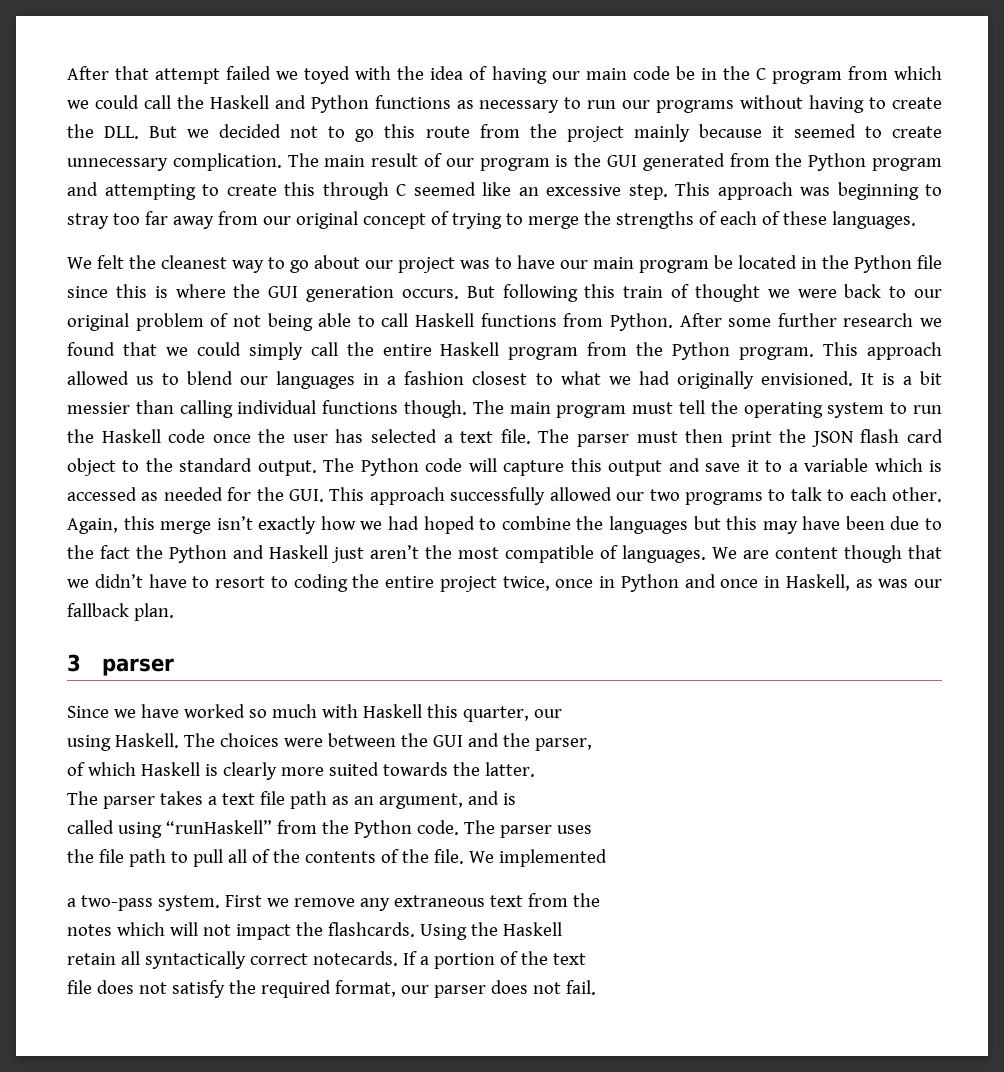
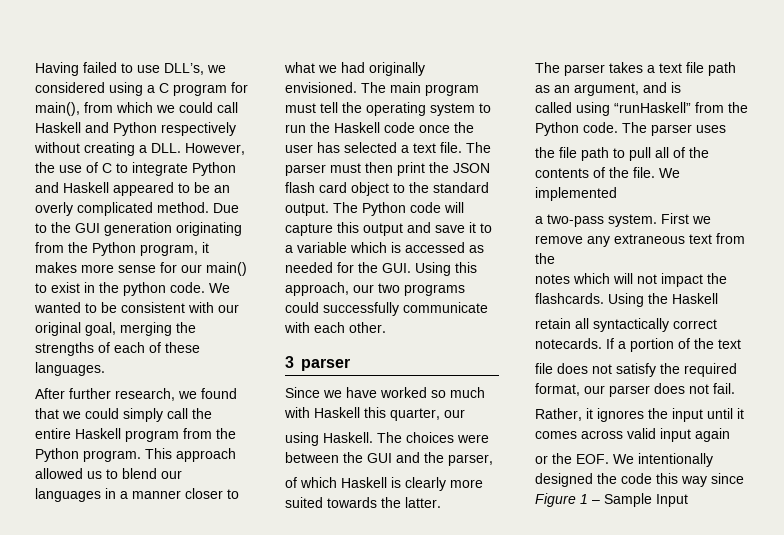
- After that attempt failed we toyed with the idea of having our main code be in the C program from which we could call the Haskell and Python functions as necessary to run our programs without having to create the DLL. But we decided not to go this route from the project mainly because it seemed to create unnecessary complication. The main result of our program is the GUI generated from the Python program and attempting to create this through C seemed like an excessive step. This approach was beginning to stray too far away from our original concept of trying to merge the strengths of each of these languages.
+ Having failed to use DLL’s, we considered using a C program for main(), from which we could call Haskell and Python respectively without creating a DLL. However, the use of C to integrate Python and Haskell appeared to be an overly complicated method. Due to the GUI generation originating from the Python program, it makes more sense for our main() to exist in the python code. We wanted to be consistent with our original goal, merging the strengths of each of these languages.
- We felt the cleanest way to go about our project was to have our main program be located in the Python file since this is where the GUI generation occurs. But following this train of thought we were back to our original problem of not being able to call Haskell functions from Python. After some further research we found that we could simply call the entire Haskell program from the Python program.
+ After further research, we found that we could simply call the entire Haskell program from the Python program.
- This approach allowed us to blend our languages in a fashion closest to what we had originally envisioned.
+ This approach allowed us to blend our languages in a manner closer to what we had originally envisioned.
- It is a bit messier than calling individual functions though.
- The Python code will capture this output and save it to a variable which is accessed as needed for the GUI. This approach successfully allowed our two programs to talk to each other. Again, this merge isn’t exactly how we had hoped to combine the languages but this may have been due to the fact the Python and Haskell just aren’t the most compatible of languages. We are content though that we didn’t have to resort to coding the entire project twice, once in Python and once in Haskell, as was our fallback plan.
+ The Python code will capture this output and save it to a variable which is accessed as needed for the GUI. Using this approach, our two programs could successfully communicate with each other.
+ Rather, it ignores the input until it comes across valid input again
+ or the EOF. We intentionally designed the code this way since Figure 1 – Sample Input

